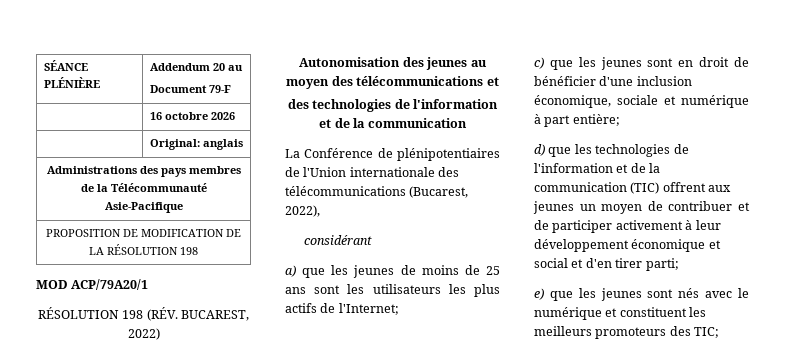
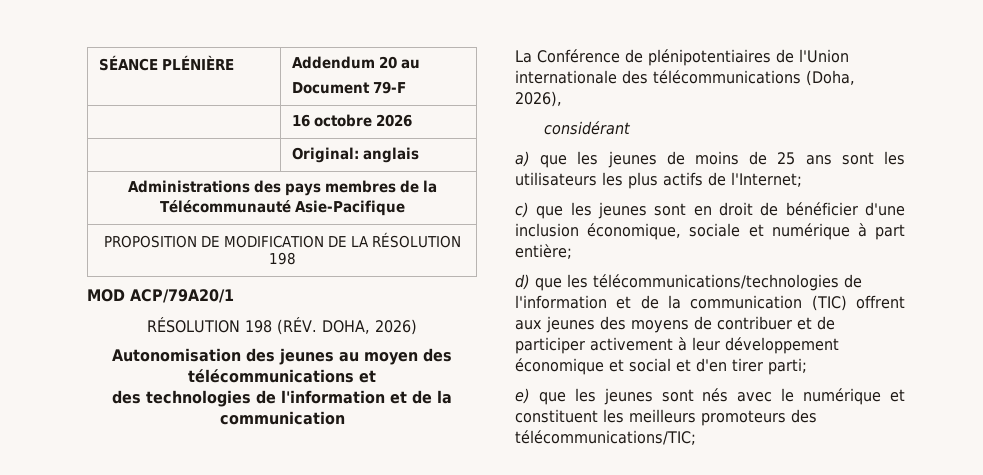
- RÉSOLUTION 198 (RÉV. BUCAREST, 2022)
+ RÉSOLUTION 198 (RÉV. DOHA, 2026)
- La Conférence de plénipotentiaires de l'Union internationale des télécommunications (Bucarest, 2022),
+ La Conférence de plénipotentiaires de l'Union internationale des télécommunications (Doha, 2026),
- d) que les technologies de l'information et de la communication (TIC) offrent aux jeunes un moyen de contribuer et de participer activement à leur développement économique et social et d'en tirer parti;
+ d) que les télécommunications/technologies de l'information et de la communication (TIC) offrent aux jeunes des moyens de contribuer et de participer activement à leur développement économique et social et d'en tirer parti;
- e) que les jeunes sont nés avec le numérique et constituent les meilleurs promoteurs des TIC;
+ e) que les jeunes sont nés avec le numérique et constituent les meilleurs promoteurs des télécommunications/TIC;

